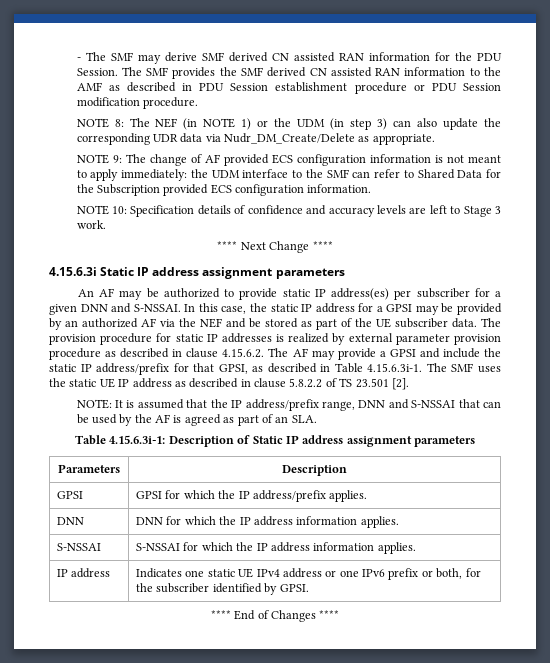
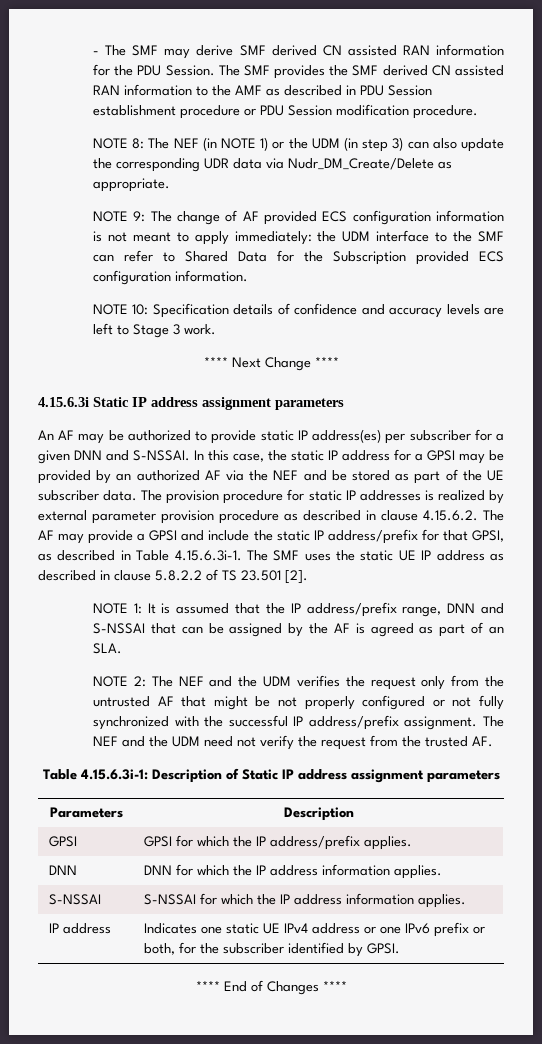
- NOTE: It is assumed that the IP address/prefix range, DNN and S-NSSAI that can be used by the AF is agreed as part of an SLA.
+ NOTE 1: It is assumed that the IP address/prefix range, DNN and S-NSSAI that can be assigned by the AF is agreed as part of an SLA.
+ NOTE 2: The NEF and the UDM verifies the request only from the untrusted AF that might be not properly configured or not fully synchronized with the successful IP address/prefix assignment. The NEF and the UDM need not verify the request from the trusted AF.

